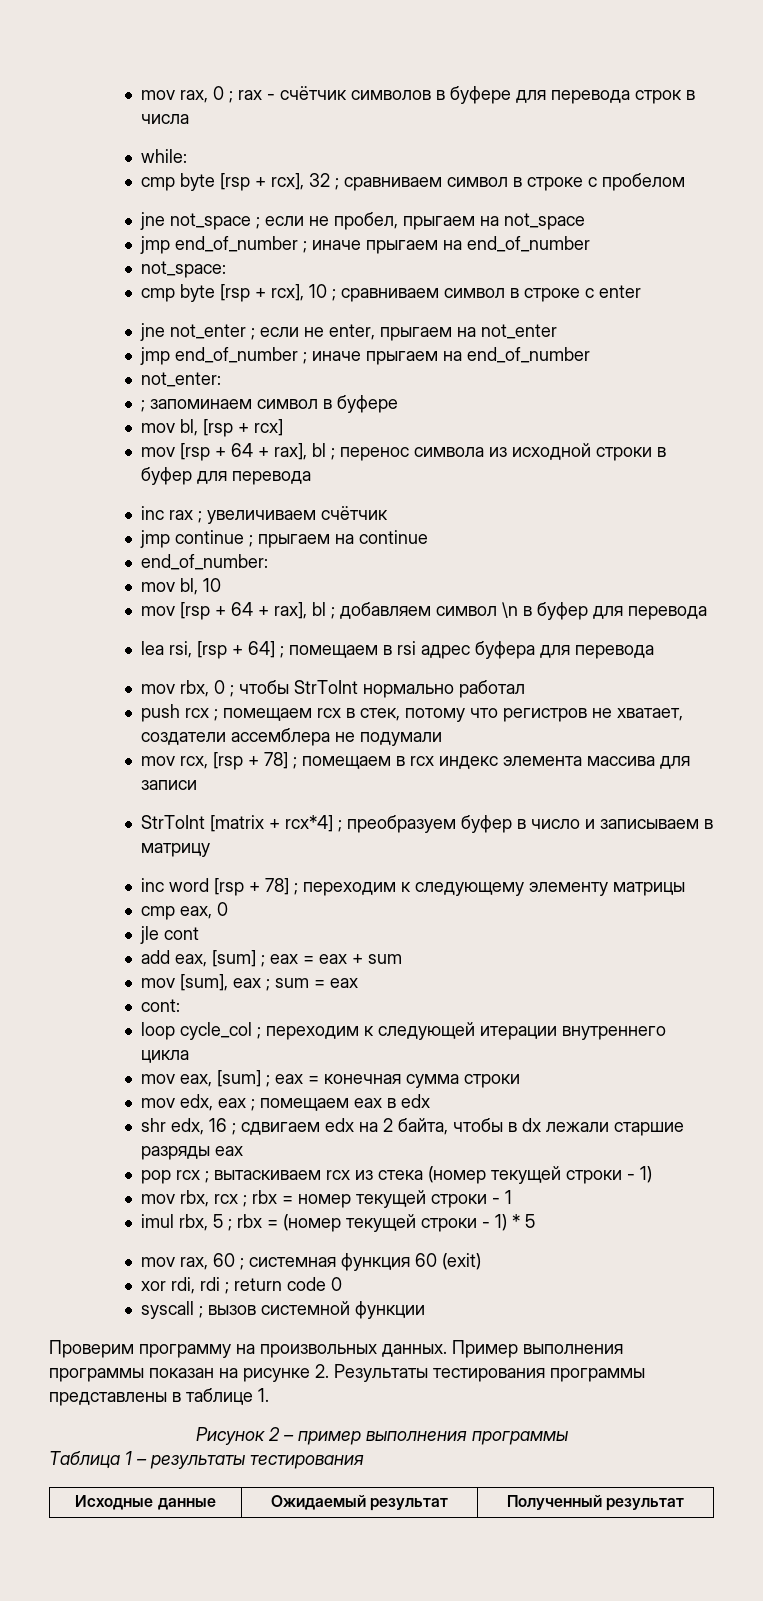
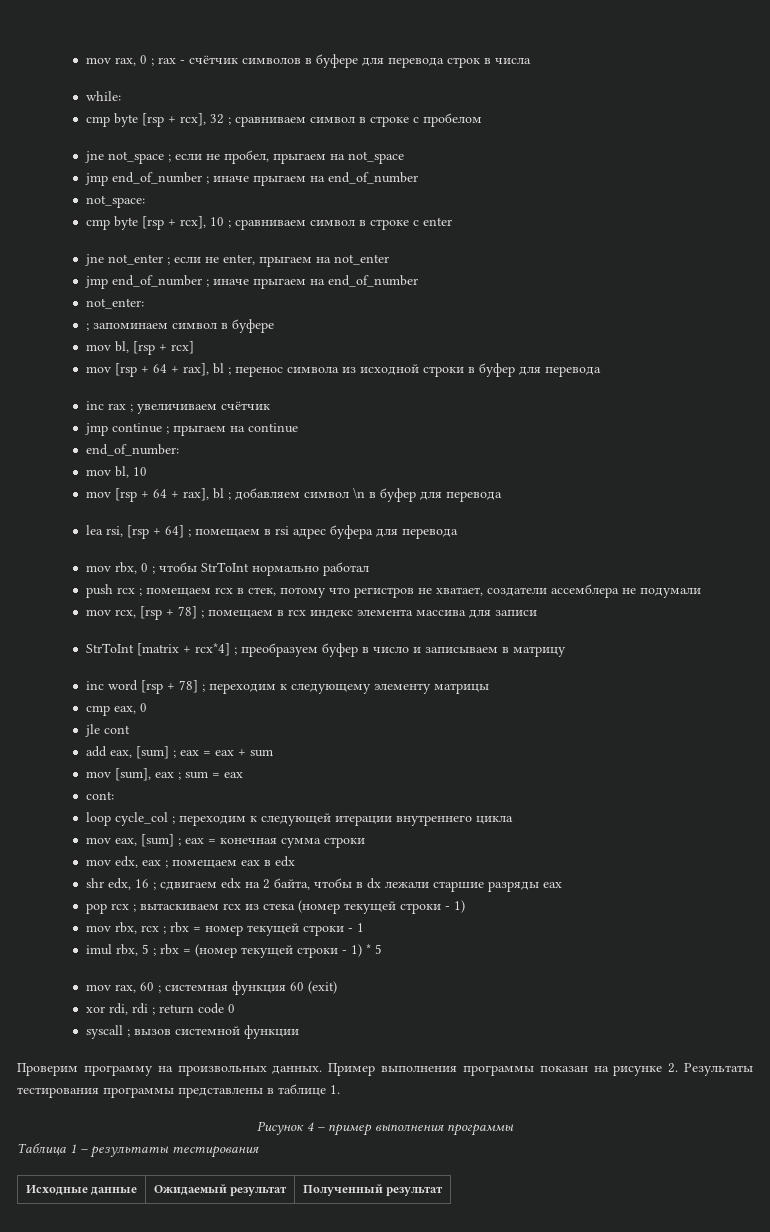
- Рисунок 2 – пример выполнения программы
+ Рисунок 4 – пример выполнения программы

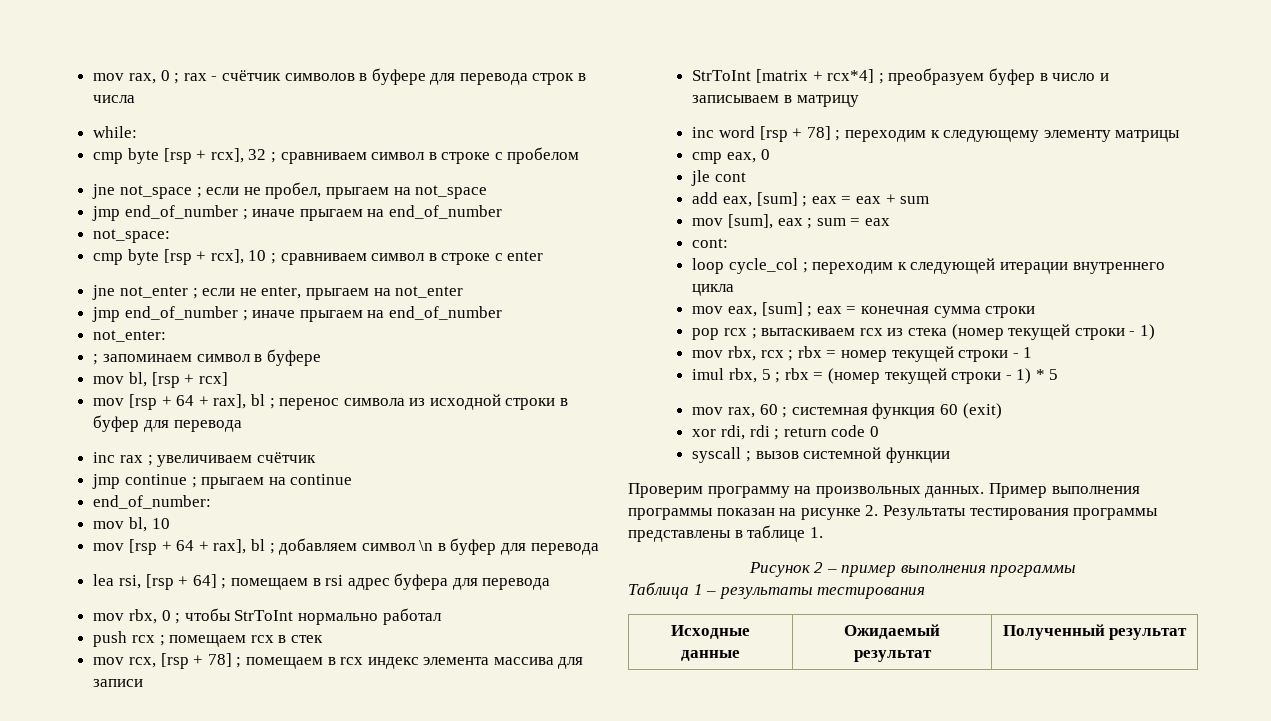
- push rcx ; помещаем rcx в стек, потому что регистров не хватает, создатели ассемблера не подумали
+ push rcx ; помещаем rcx в стек
- mov edx, eax ; помещаем eax в edx
- shr edx, 16 ; сдвигаем edx на 2 байта, чтобы в dx лежали старшие разряды eax
- Рисунок 4 – пример выполнения программы
+ Рисунок 2 – пример выполнения программы

